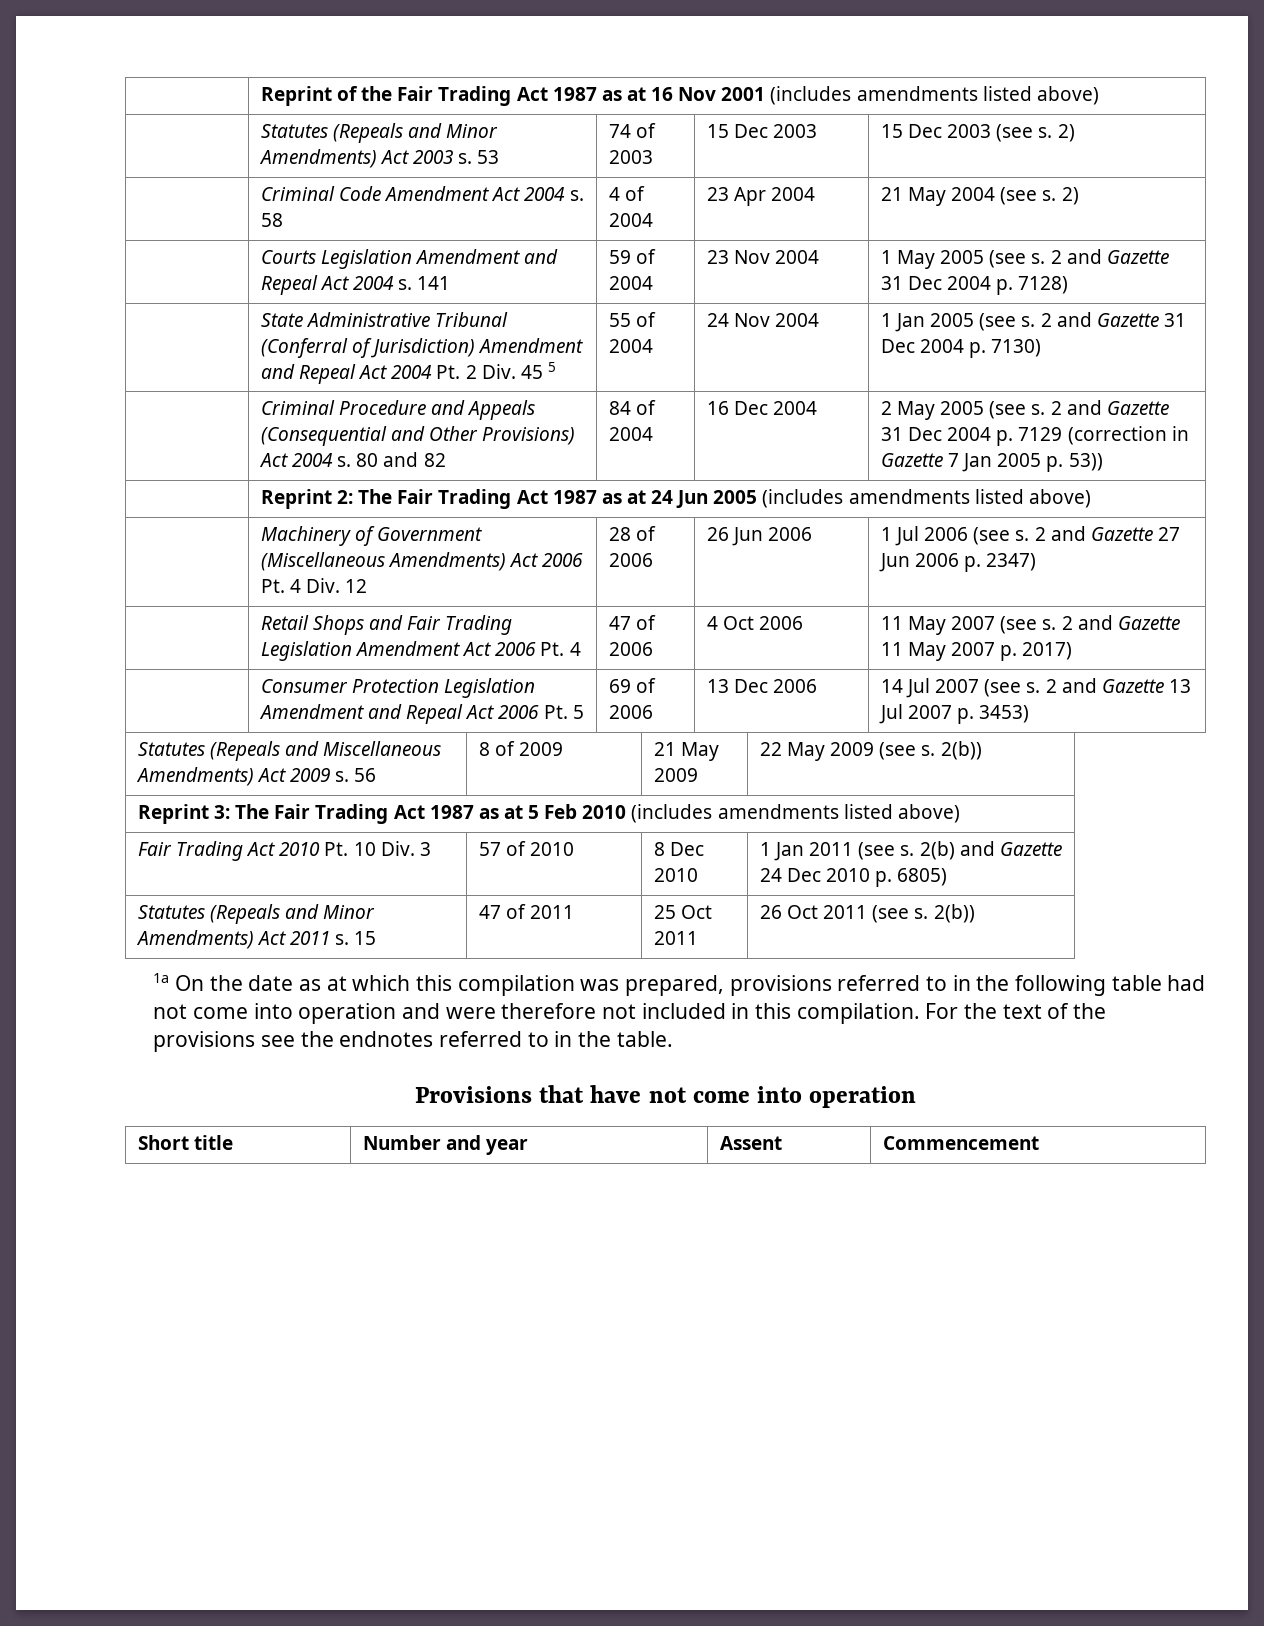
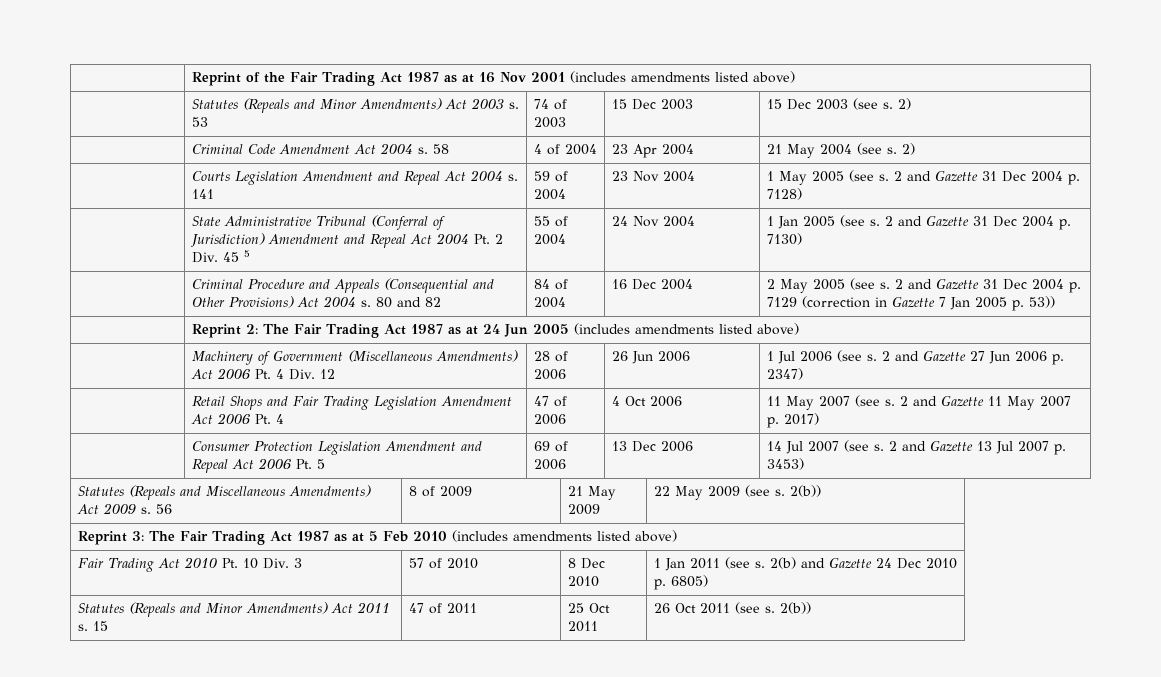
- 1a On the date as at which this compilation was prepared, provisions referred to in the following table had not come into operation and were therefore not included in this compilation. For the text of the provisions see the endnotes referred to in the table.
- Provisions that have not come into operation
- Short title | Number and year | Assent | Commencement

